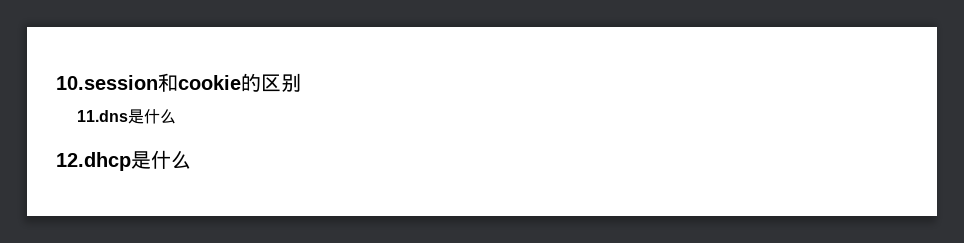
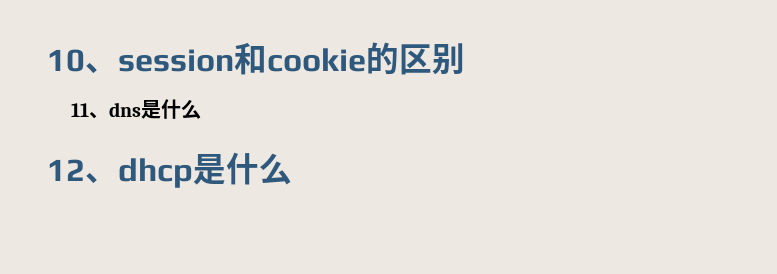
- 10.session和cookie的区别
+ 10、session和cookie的区别
- 11.dns是什么
+ 11、dns是什么
- 12.dhcp是什么
+ 12、dhcp是什么

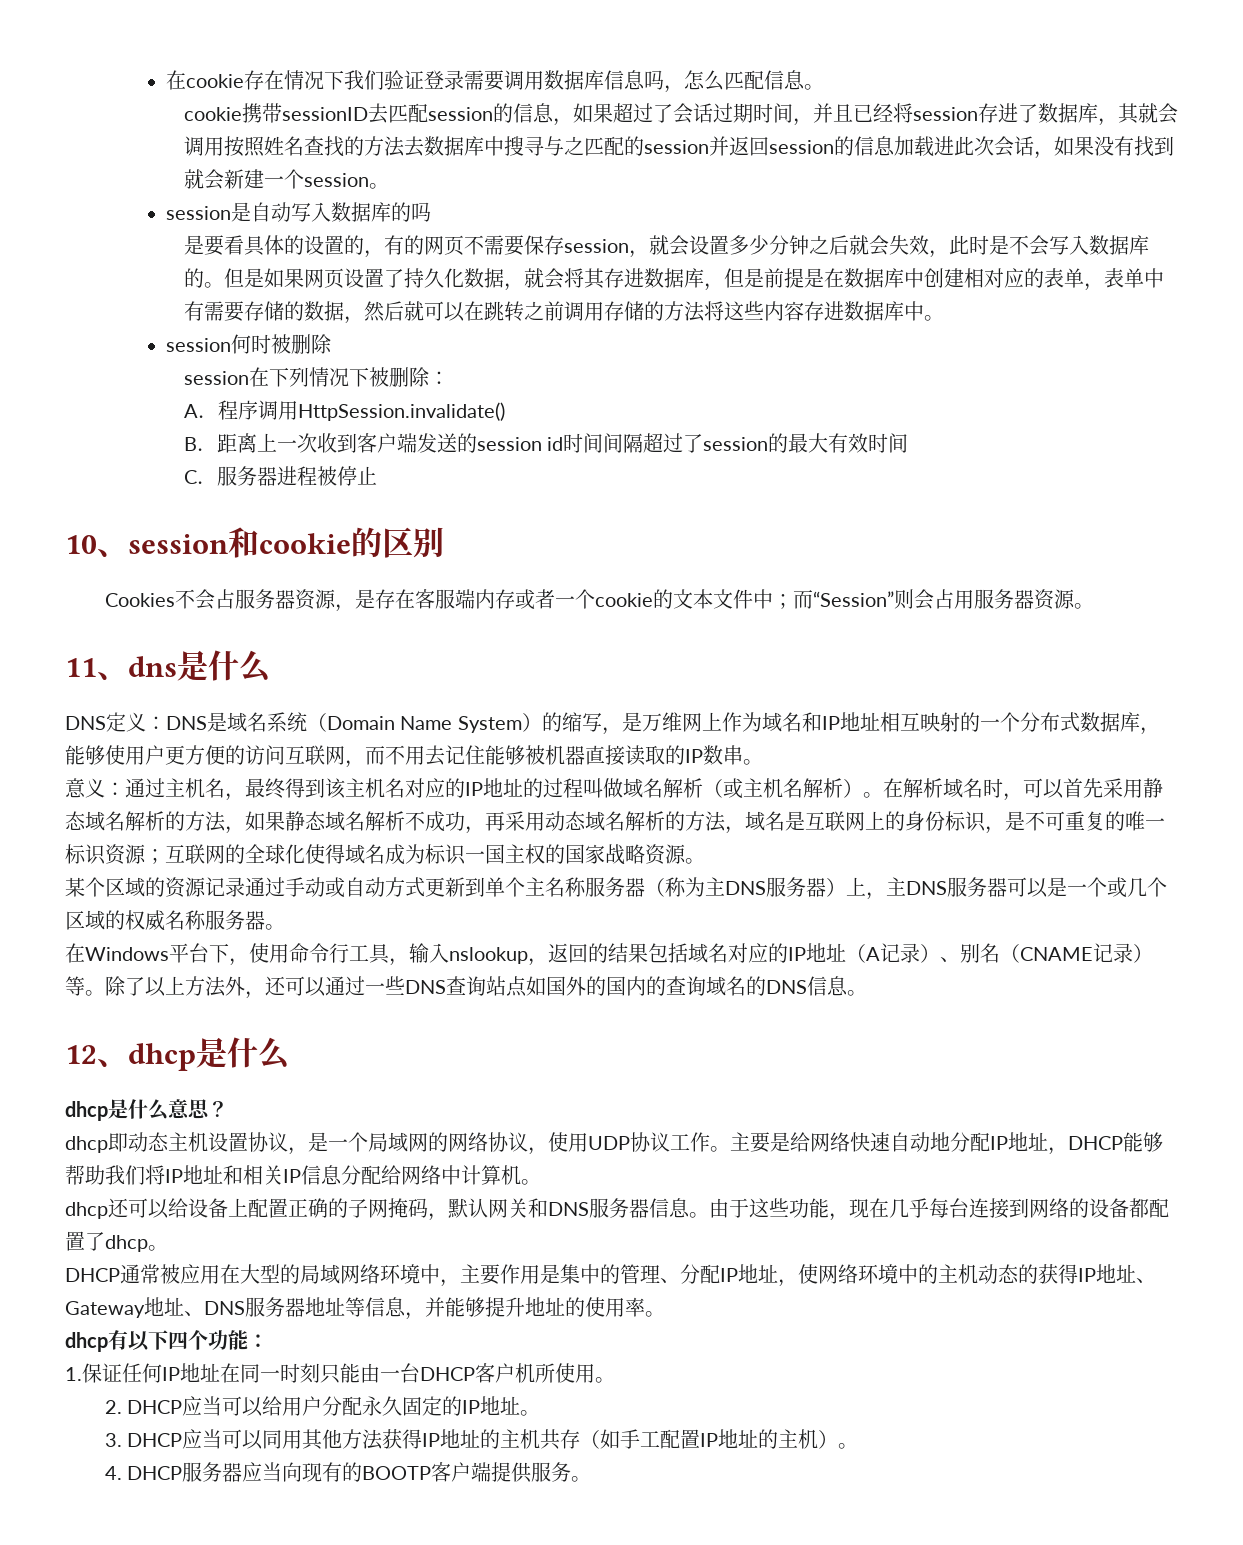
+ 在cookie存在情况下我们验证登录需要调用数据库信息吗，怎么匹配信息。
+ cookie携带sessionID去匹配session的信息，如果超过了会话过期时间，并且已经将session存进了数据库，其就会调用按照姓名查找的方法去数据库中搜寻与之匹配的session并返回session的信息加载进此次会话，如果没有找到就会新建一个session。
+ session是自动写入数据库的吗
+ 是要看具体的设置的，有的网页不需要保存session，就会设置多少分钟之后就会失效，此时是不会写入数据库的。但是如果网页设置了持久化数据，就会将其存进数据库，但是前提是在数据库中创建相对应的表单，表单中有需要存储的数据，然后就可以在跳转之前调用存储的方法将这些内容存进数据库中。
+ session何时被删除
+ session在下列情况下被删除：
+ A．程序调用HttpSession.invalidate()
+ B．距离上一次收到客户端发送的session id时间间隔超过了session的最大有效时间
+ C．服务器进程被停止
+ Cookies不会占服务器资源，是存在客服端内存或者一个cookie的文本文件中；而“Session”则会占用服务器资源。
  11、dns是什么
+ DNS定义：DNS是域名系统（Domain Name System）的缩写，是万维网上作为域名和IP地址相互映射的一个分布式数据库，能够使用户更方便的访问互联网，而不用去记住能够被机器直接读取的IP数串。
+ 意义：通过主机名，最终得到该主机名对应的IP地址的过程叫做域名解析（或主机名解析）。在解析域名时，可以首先采用静态域名解析的方法，如果静态域名解析不成功，再采用动态域名解析的方法，域名是互联网上的身份标识，是不可重复的唯一标识资源；互联网的全球化使得域名成为标识一国主权的国家战略资源。
+ 某个区域的资源记录通过手动或自动方式更新到单个主名称服务器（称为主DNS服务器）上，主DNS服务器可以是一个或几个区域的权威名称服务器。
+ 在Windows平台下，使用命令行工具，输入nslookup，返回的结果包括域名对应的IP地址（A记录）、别名（CNAME记录）等。除了以上方法外，还可以通过一些DNS查询站点如国外的国内的查询域名的DNS信息。
  12、dhcp是什么
+ dhcp是什么意思？
+ dhcp即动态主机设置协议，是一个局域网的网络协议，使用UDP协议工作。主要是给网络快速自动地分配IP地址，DHCP能够帮助我们将IP地址和相关IP信息分配给网络中计算机。
+ dhcp还可以给设备上配置正确的子网掩码，默认网关和DNS服务器信息。由于这些功能，现在几乎每台连接到网络的设备都配置了dhcp。
+ DHCP通常被应用在大型的局域网络环境中，主要作用是集中的管理、分配IP地址，使网络环境中的主机动态的获得IP地址、Gateway地址、DNS服务器地址等信息，并能够提升地址的使用率。
+ dhcp有以下四个功能：
+ 1.保证任何IP地址在同一时刻只能由一台DHCP客户机所使用。
+ 2. DHCP应当可以给用户分配永久固定的IP地址。
+ 3. DHCP应当可以同用其他方法获得IP地址的主机共存（如手工配置IP地址的主机）。
+ 4. DHCP服务器应当向现有的BOOTP客户端提供服务。

